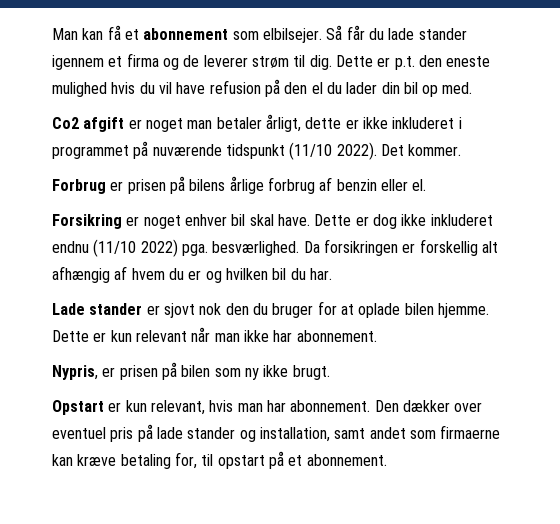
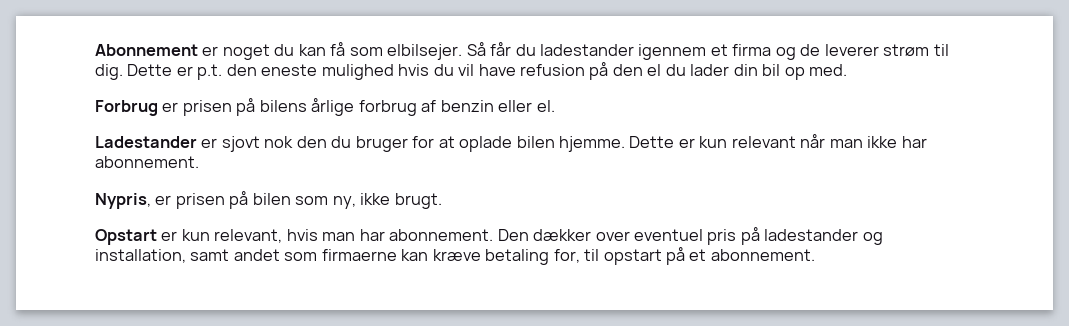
- Man kan få et abonnement som elbilsejer.
+ Abonnement er noget du kan få som elbilsejer.
- Så får du lade stander igennem et firma og de leverer strøm til dig.
+ Så får du ladestander igennem et firma og de leverer strøm til dig.
- Co2 afgift er noget man betaler årligt, dette er ikke inkluderet i programmet på nuværende tidspunkt (11/10 2022). Det kommer.
- Forsikring er noget enhver bil skal have. Dette er dog ikke inkluderet endnu (11/10 2022) pga. besværlighed. Da forsikringen er forskellig alt afhængig af hvem du er og hvilken bil du har.
- Lade stander er sjovt nok den du bruger for at oplade bilen hjemme.
+ Ladestander er sjovt nok den du bruger for at oplade bilen hjemme.
- Nypris, er prisen på bilen som ny ikke brugt.
+ Nypris, er prisen på bilen som ny, ikke brugt.
- Den dækker over eventuel pris på lade stander og installation, samt andet som firmaerne kan kræve betaling for, til opstart på et abonnement.
+ Den dækker over eventuel pris på ladestander og installation, samt andet som firmaerne kan kræve betaling for, til opstart på et abonnement.

